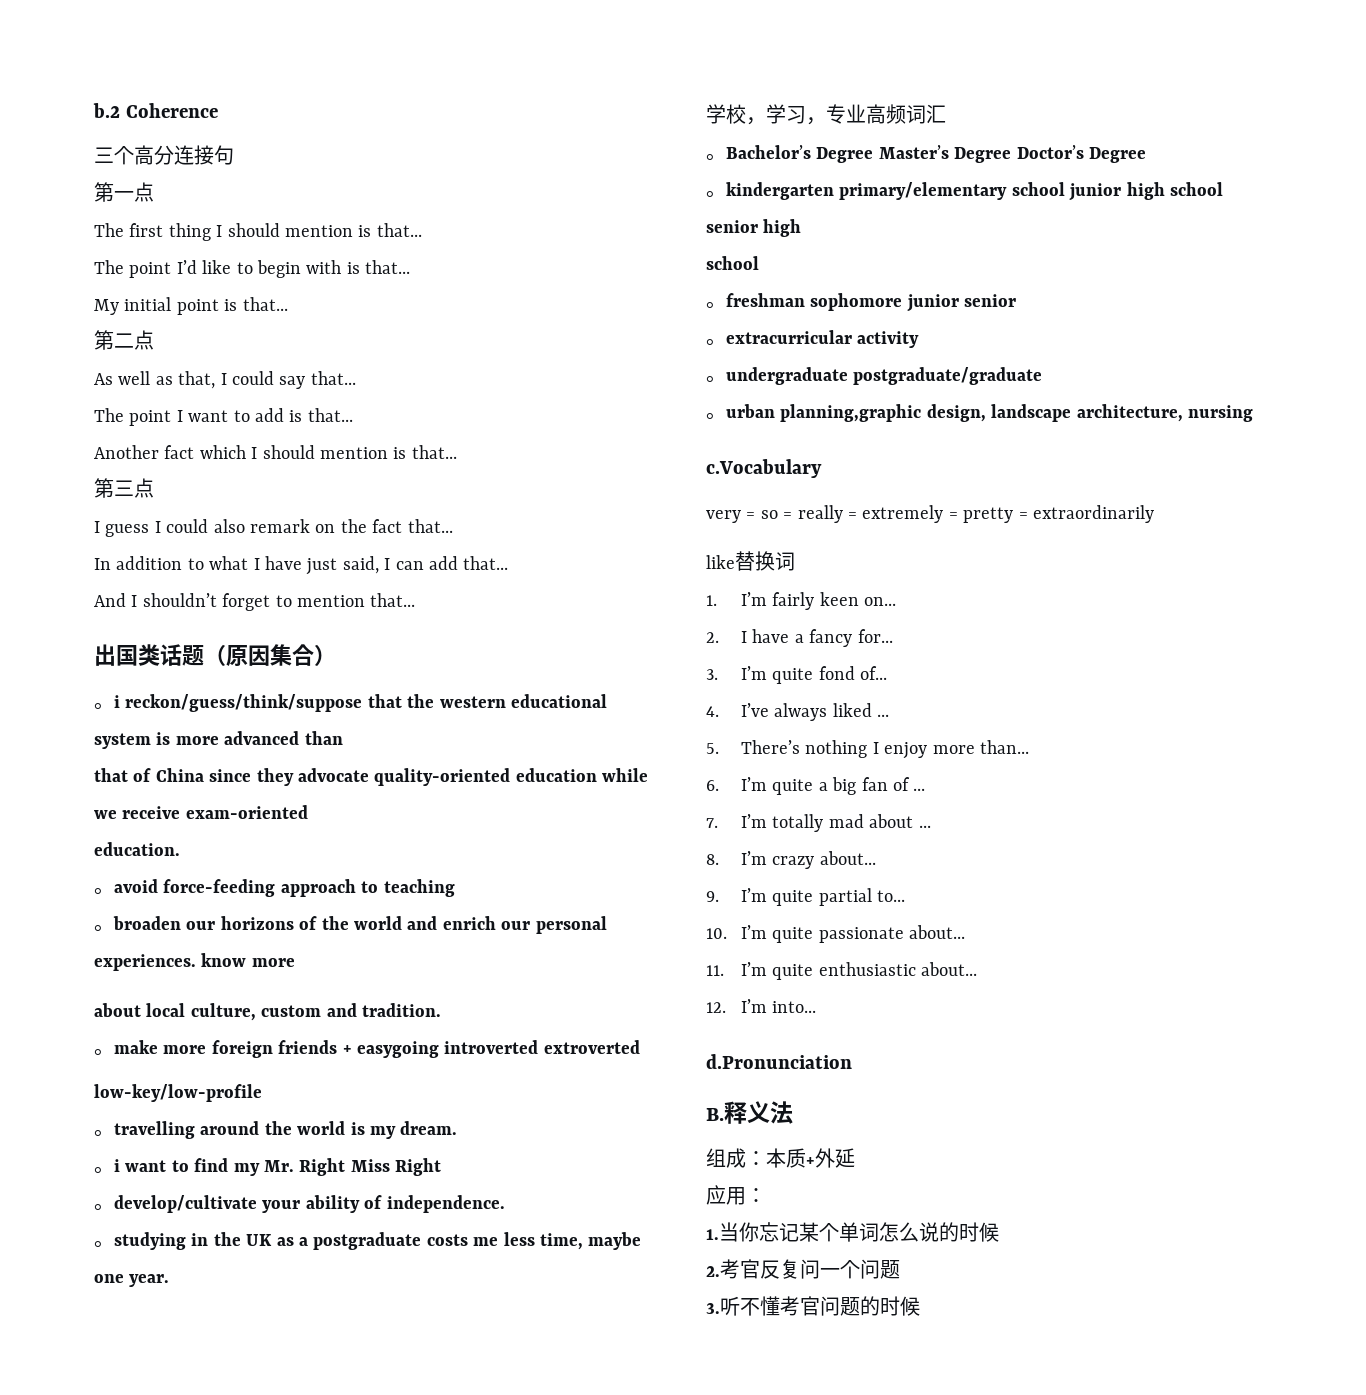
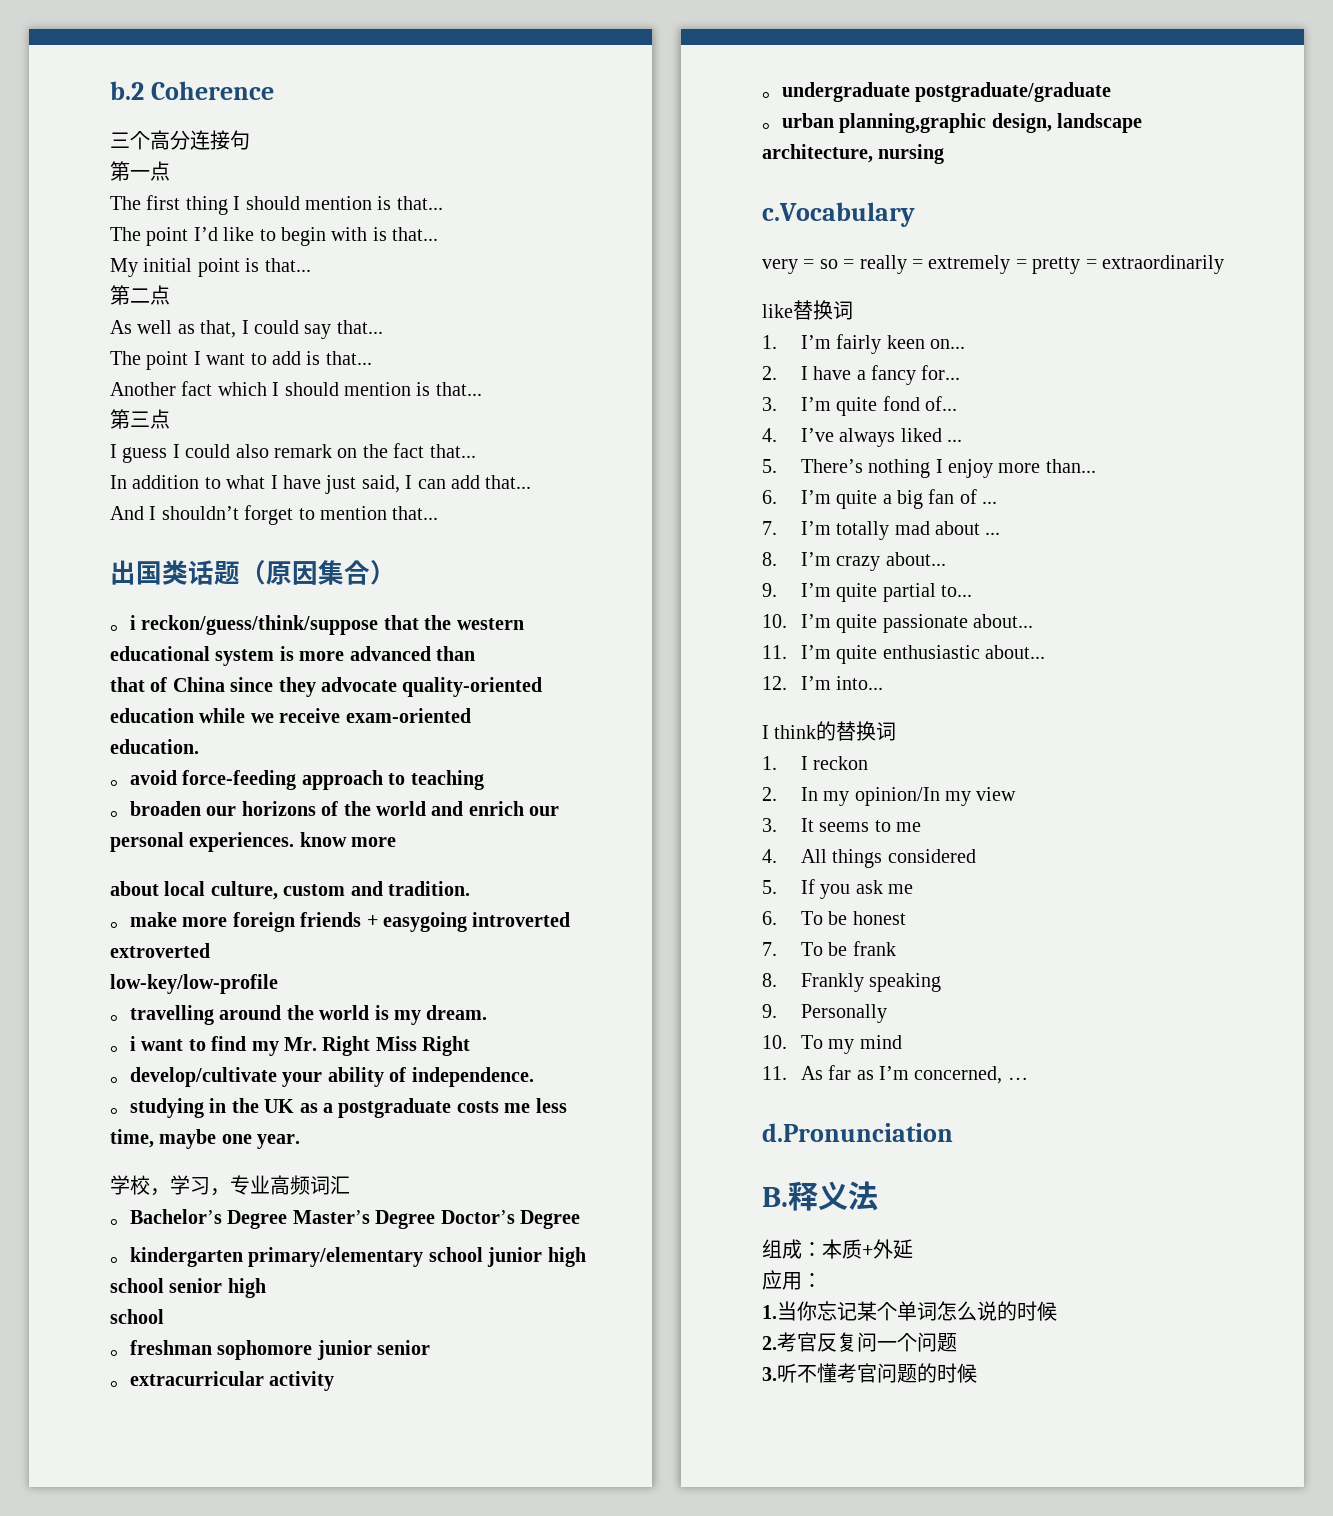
+ I think的替换词
+ 1. I reckon
+ 2. In my opinion/In my view
+ 3. It seems to me
+ 4. All things considered
+ 5. If you ask me
+ 6. To be honest
+ 7. To be frank
+ 8. Frankly speaking
+ 9. Personally
+ 10. To my mind
+ 11. As far as I’m concerned, …

